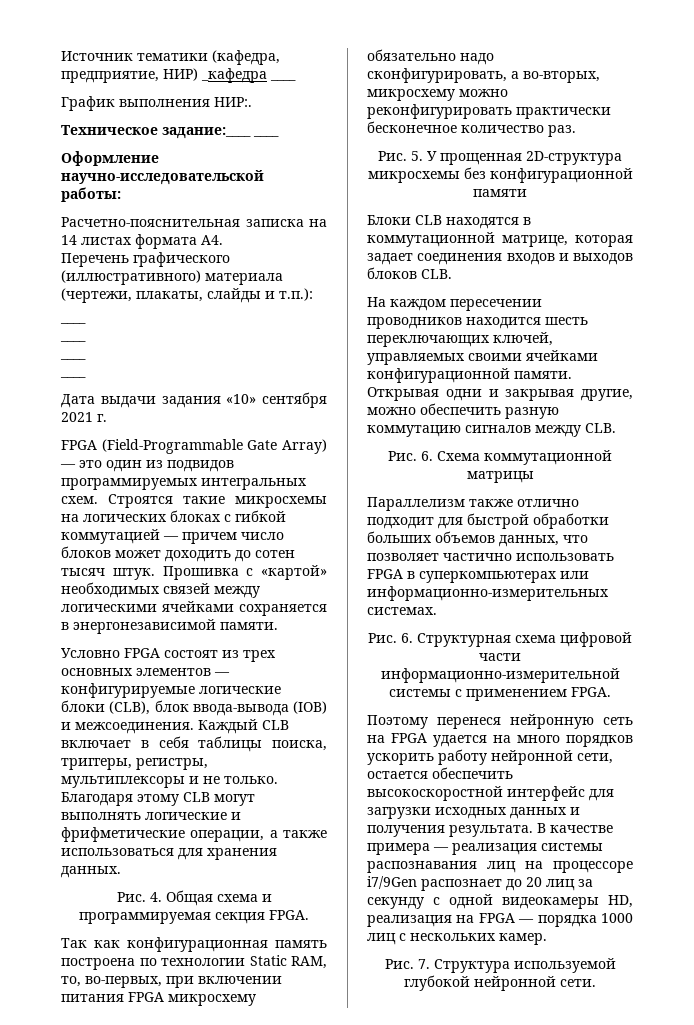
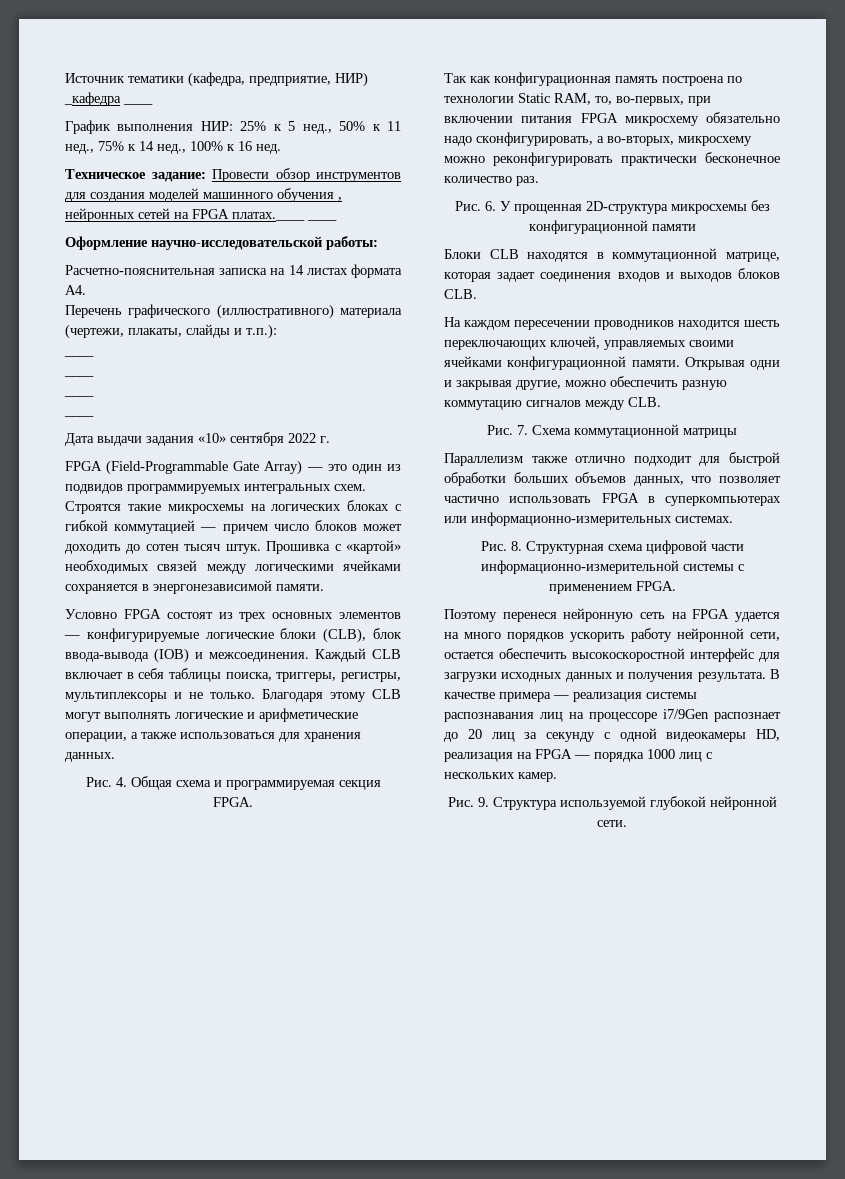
- График выполнения НИР:.
- Техническое задание:____ ____
+ График выполнения НИР: 25% к 5 нед., 50% к 11 нед., 75% к 14 нед., 100% к 16 нед.
+ Техническое задание: Провести обзор инструментов для создания моделей машинного обучения , нейронных сетей на FPGA платах.____ ____
- Дата выдачи задания «10» сентября 2021 г.
+ Дата выдачи задания «10» сентября 2022 г.
- Благодаря этому CLB могут выполнять логические и фрифметические операции, а также использоваться для хранения данных.
+ Благодаря этому CLB могут выполнять логические и арифметические операции, а также использоваться для хранения данных.
- Рис. 5. У прощенная 2D-структура микросхемы без конфигурационной памяти
+ Рис. 6. У прощенная 2D-структура микросхемы без конфигурационной памяти
- Рис. 6. Схема коммутационной матрицы
+ Рис. 7. Схема коммутационной матрицы
- Рис. 6. Структурная схема цифровой части информационно-измерительной системы с применением FPGA.
+ Рис. 8. Структурная схема цифровой части информационно-измерительной системы с применением FPGA.
- Рис. 7. Структура используемой глубокой нейронной сети.
+ Рис. 9. Структура используемой глубокой нейронной сети.

